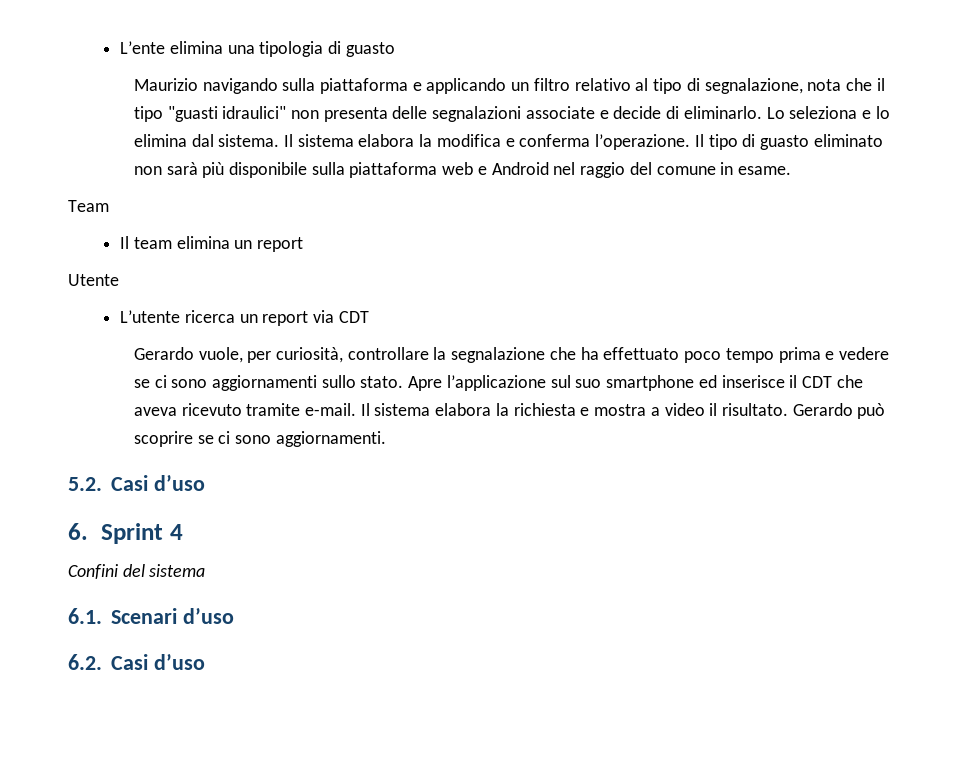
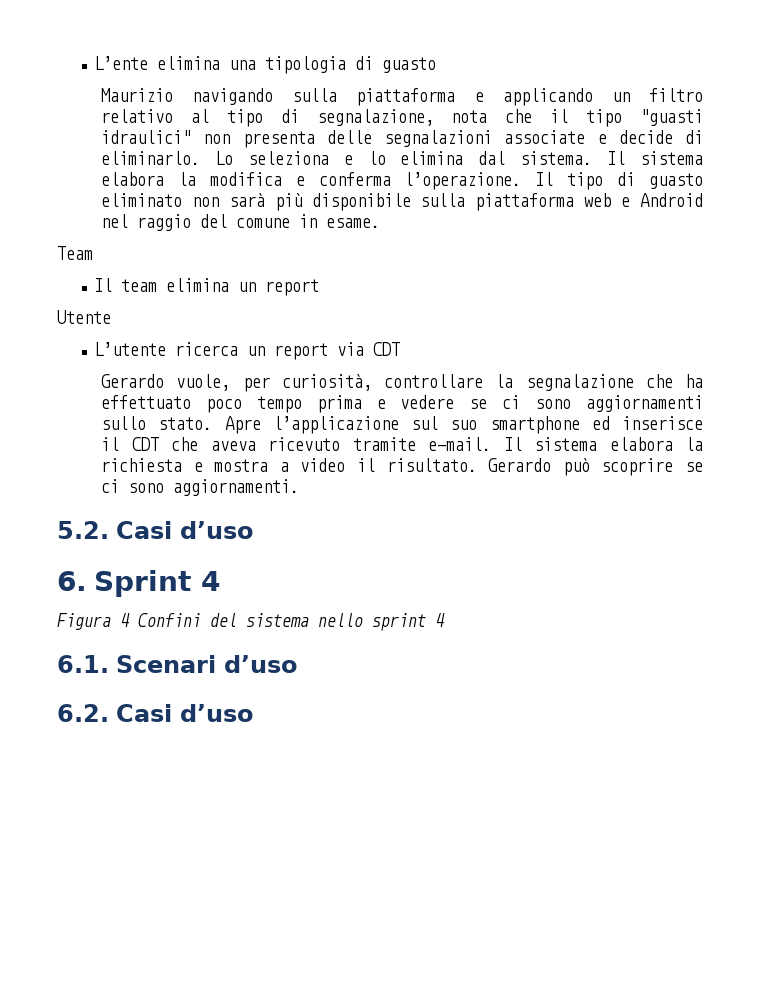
- Confini del sistema
+ Figura 4 Confini del sistema nello sprint 4

